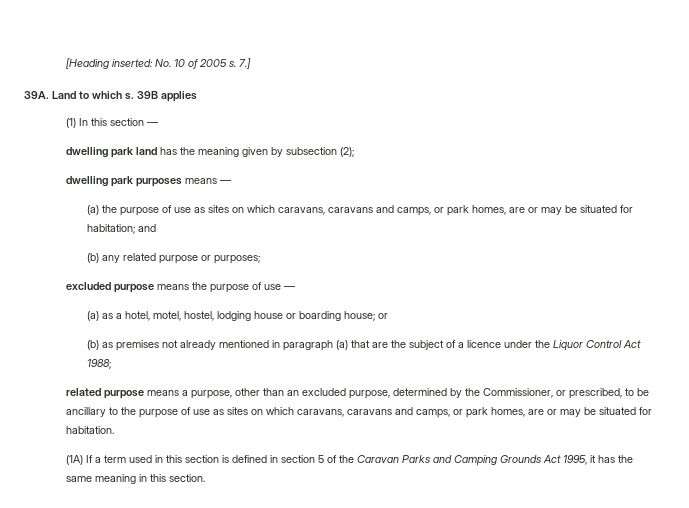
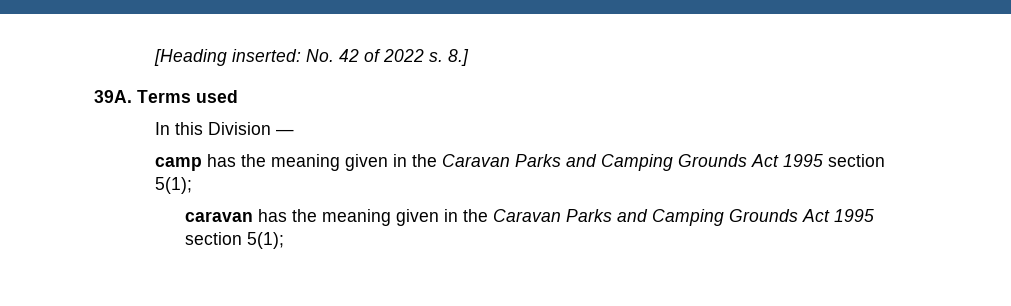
- [Heading inserted: No. 10 of 2005 s. 7.]
- 39A. Land to which s. 39B applies
- (1) In this section —
- dwelling park land has the meaning given by subsection (2);
- dwelling park purposes means —
- (a) the purpose of use as sites on which caravans, caravans and camps, or park homes, are or may be situated for habitation; and
- (b) any related purpose or purposes;
- excluded purpose means the purpose of use —
- (a) as a hotel, motel, hostel, lodging house or boarding house; or
- (b) as premises not already mentioned in paragraph (a) that are the subject of a licence under the Liquor Control Act 1988;
- related purpose means a purpose, other than an excluded purpose, determined by the Commissioner, or prescribed, to be ancillary to the purpose of use as sites on which caravans, caravans and camps, or park homes, are or may be situated for habitation.
- (1A) If a term used in this section is defined in section 5 of the Caravan Parks and Camping Grounds Act 1995, it has the same meaning in this section.
+ [Heading inserted: No. 42 of 2022 s. 8.]
+ 39A. Terms used
+ In this Division —
+ camp has the meaning given in the Caravan Parks and Camping Grounds Act 1995 section 5(1);
+ caravan has the meaning given in the Caravan Parks and Camping Grounds Act 1995 section 5(1);

